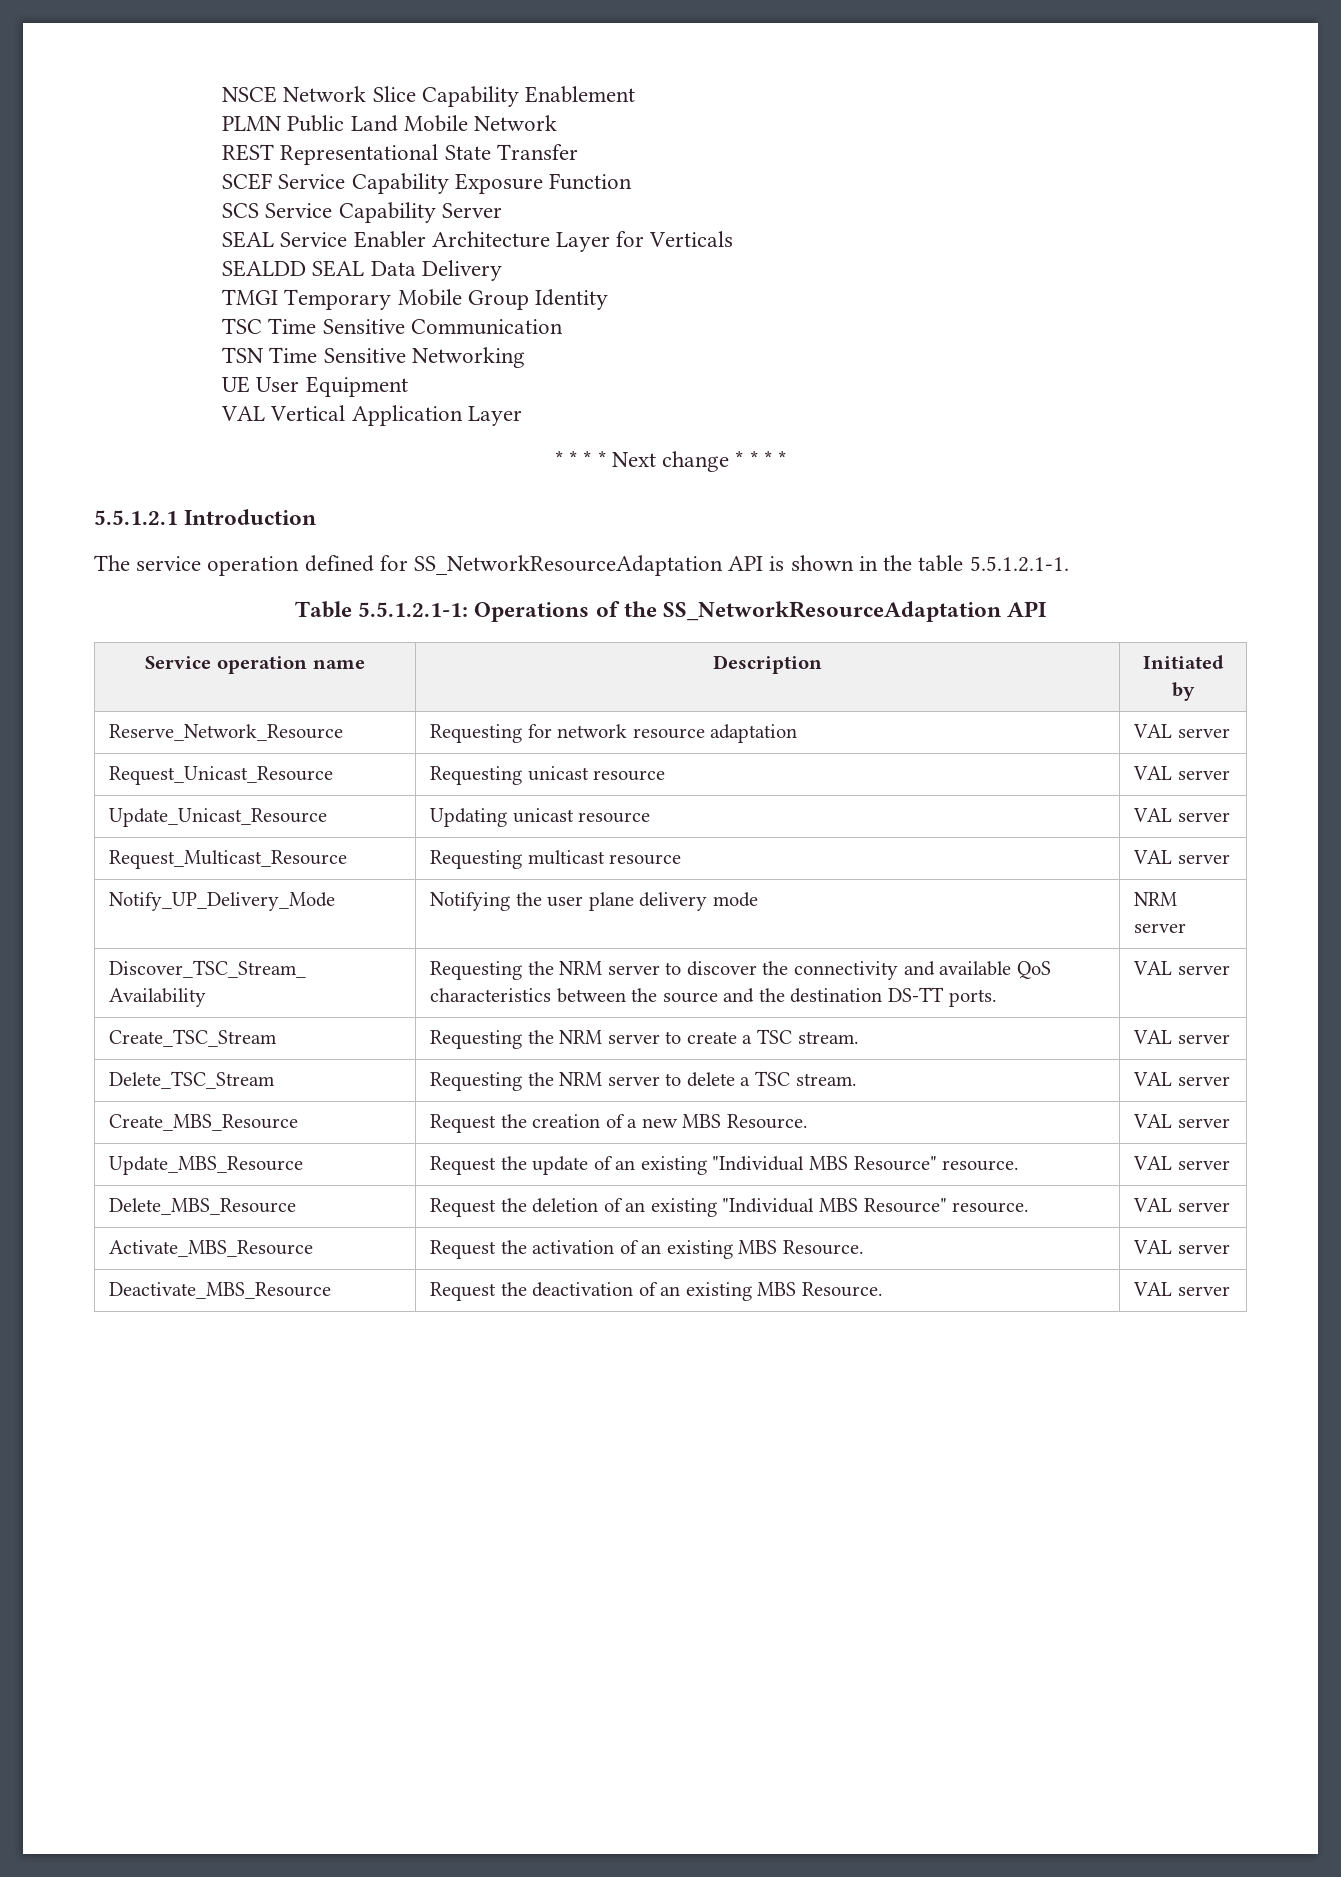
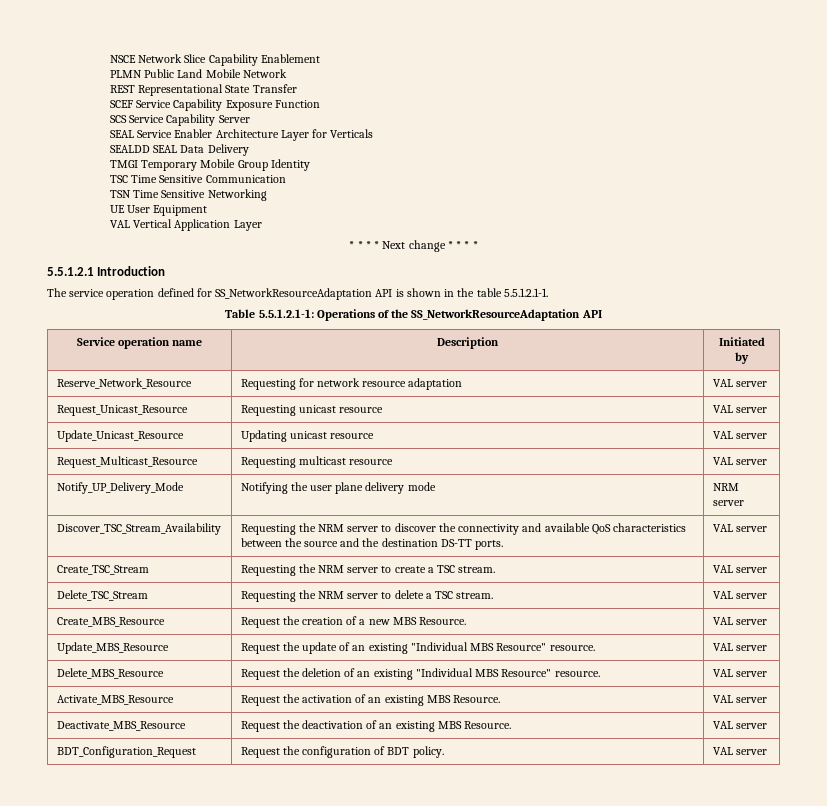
+ BDT_Configuration_Request | Request the configuration of BDT policy. | VAL server

